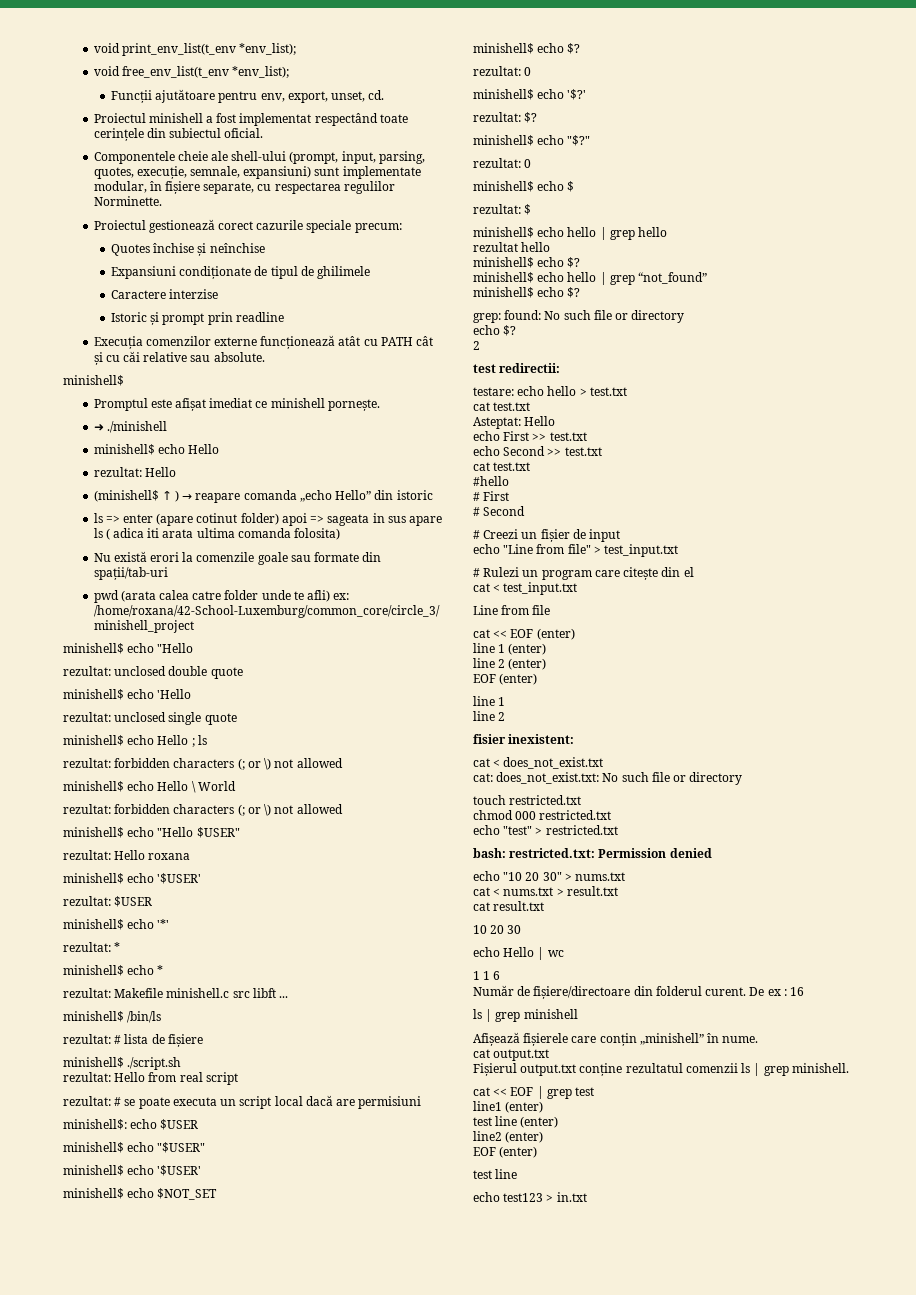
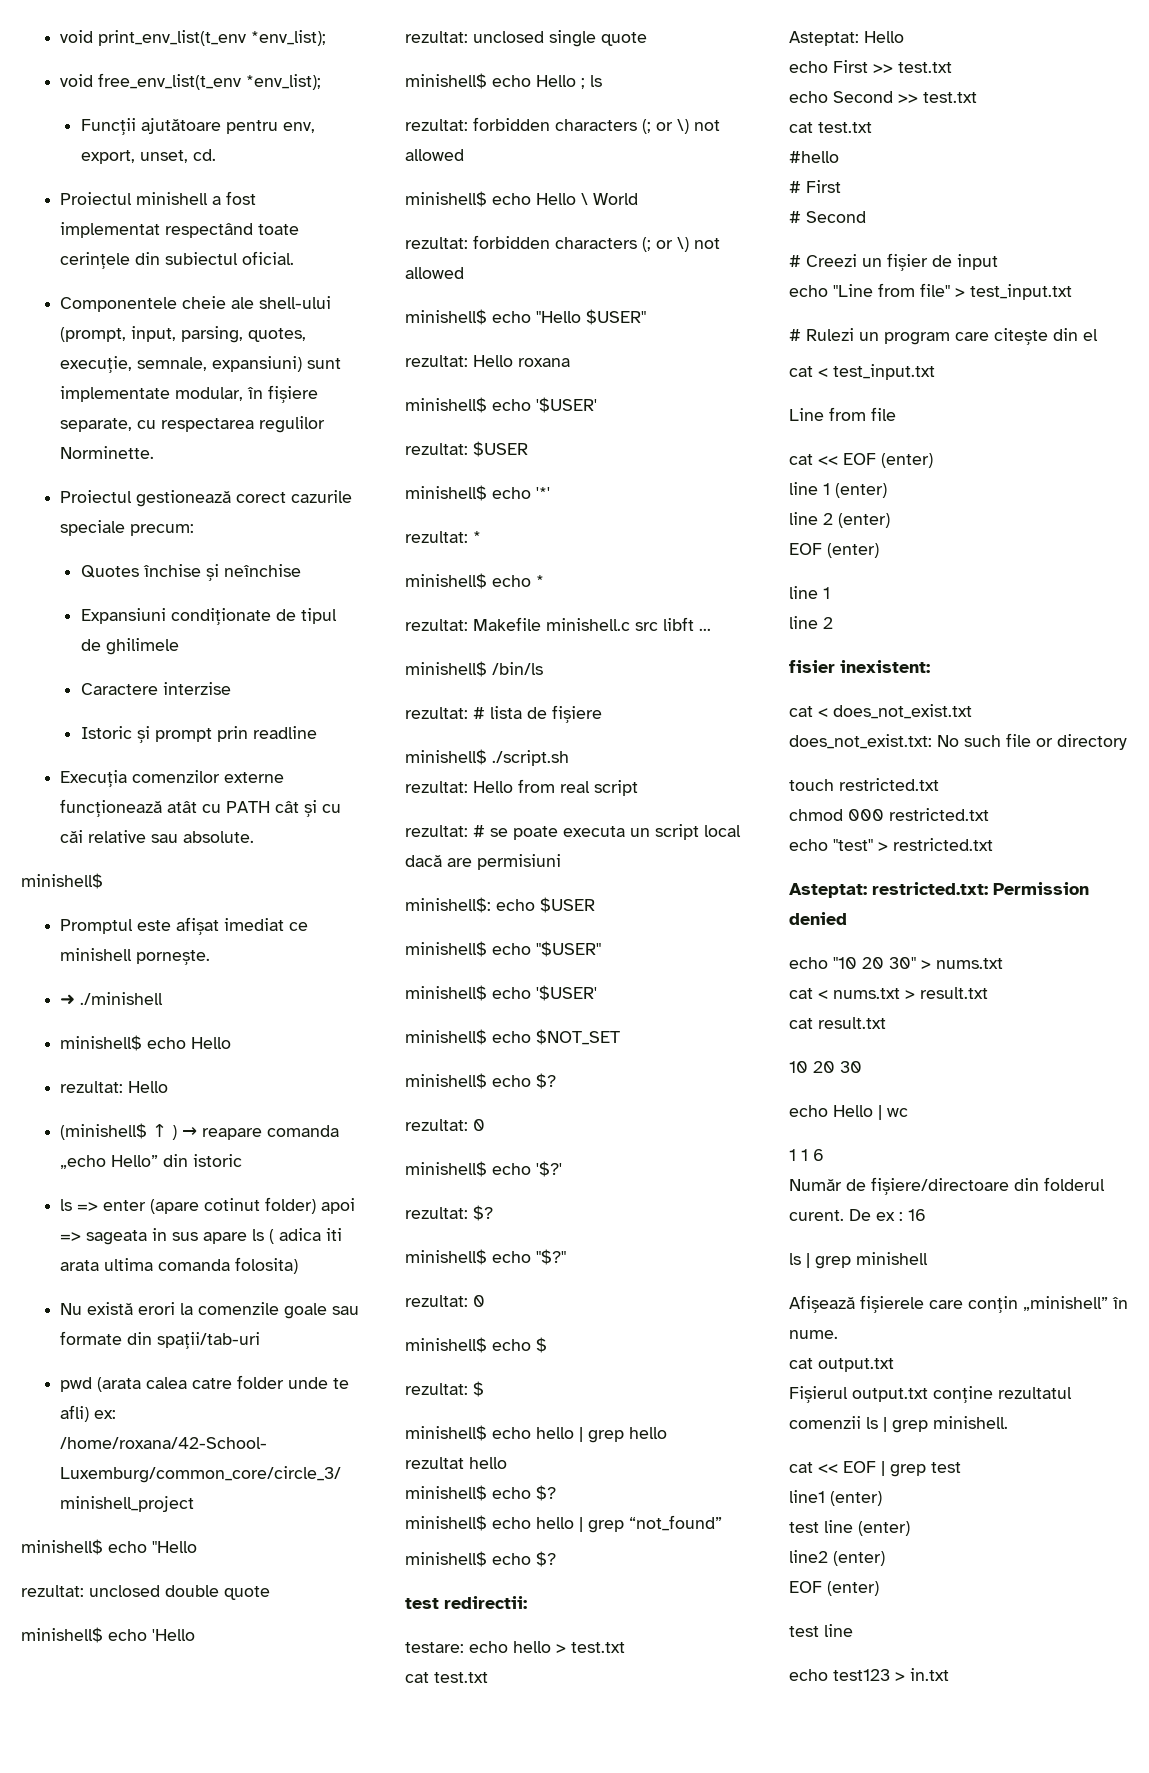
- grep: found: No such file or directory
- echo $?
- 2
- cat: does_not_exist.txt: No such file or directory
+ does_not_exist.txt: No such file or directory
- bash: restricted.txt: Permission denied
+ Asteptat: restricted.txt: Permission denied

